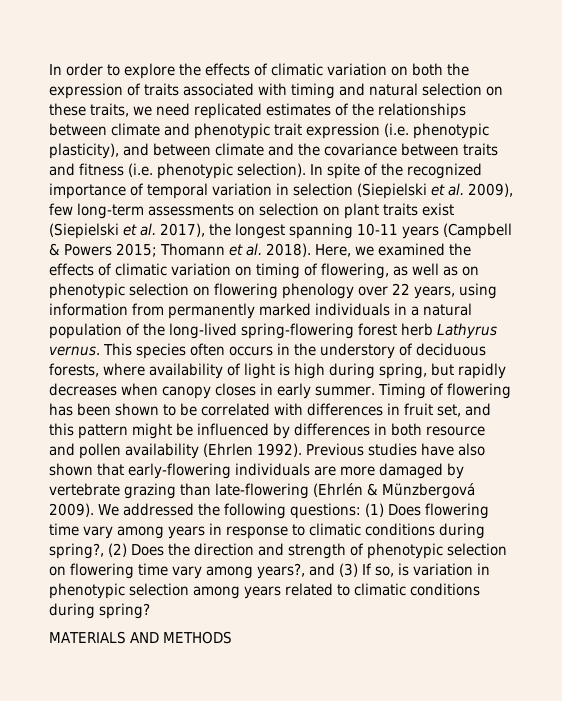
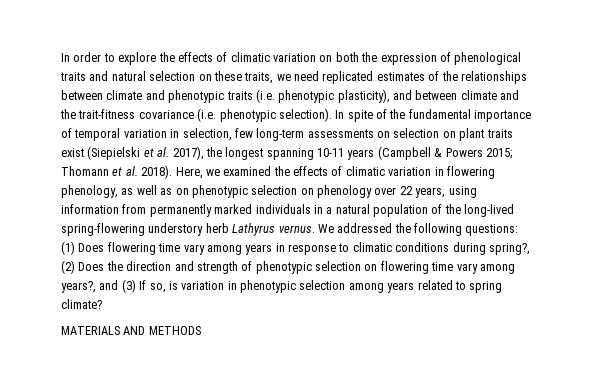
- In order to explore the effects of climatic variation on both the expression of traits associated with timing and natural selection on these traits, we need replicated estimates of the relationships between climate and phenotypic trait expression (i.e. phenotypic plasticity), and between climate and the covariance between traits and fitness (i.e. phenotypic selection).
+ In order to explore the effects of climatic variation on both the expression of phenological traits and natural selection on these traits, we need replicated estimates of the relationships between climate and phenotypic traits (i.e. phenotypic plasticity), and between climate and the trait-fitness covariance (i.e. phenotypic selection).
- In spite of the recognized importance of temporal variation in selection (Siepielski et al. 2009), few long-term assessments on selection on plant traits exist (Siepielski et al. 2017), the longest spanning 10-11 years (Campbell & Powers 2015; Thomann et al. 2018).
+ In spite of the fundamental importance of temporal variation in selection, few long-term assessments on selection on plant traits exist (Siepielski et al. 2017), the longest spanning 10-11 years (Campbell & Powers 2015; Thomann et al. 2018).
- Here, we examined the effects of climatic variation on timing of flowering, as well as on phenotypic selection on flowering phenology over 22 years, using information from permanently marked individuals in a natural population of the long-lived spring-flowering forest herb Lathyrus vernus.
+ Here, we examined the effects of climatic variation in flowering phenology, as well as on phenotypic selection on phenology over 22 years, using information from permanently marked individuals in a natural population of the long-lived spring-flowering understory herb Lathyrus vernus.
- This species often occurs in the understory of deciduous forests, where availability of light is high during spring, but rapidly decreases when canopy closes in early summer. Timing of flowering has been shown to be correlated with differences in fruit set, and this pattern might be influenced by differences in both resource and pollen availability (Ehrlen 1992). Previous studies have also shown that early-flowering individuals are more damaged by vertebrate grazing than late-flowering (Ehrlén & Münzbergová 2009).
- We addressed the following questions: (1) Does flowering time vary among years in response to climatic conditions during spring?, (2) Does the direction and strength of phenotypic selection on flowering time vary among years?, and (3) If so, is variation in phenotypic selection among years related to climatic conditions during spring?
+ We addressed the following questions: (1) Does flowering time vary among years in response to climatic conditions during spring?, (2) Does the direction and strength of phenotypic selection on flowering time vary among years?, and (3) If so, is variation in phenotypic selection among years related to spring climate?

